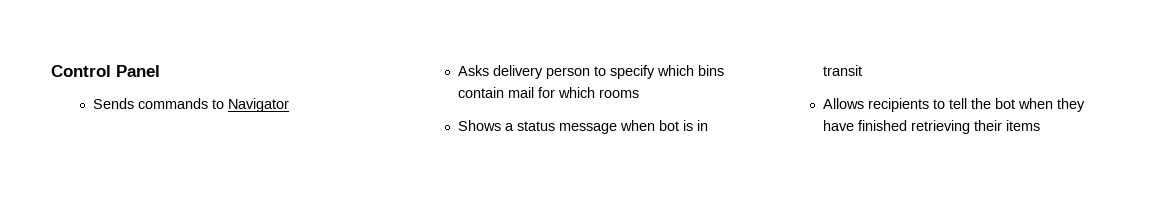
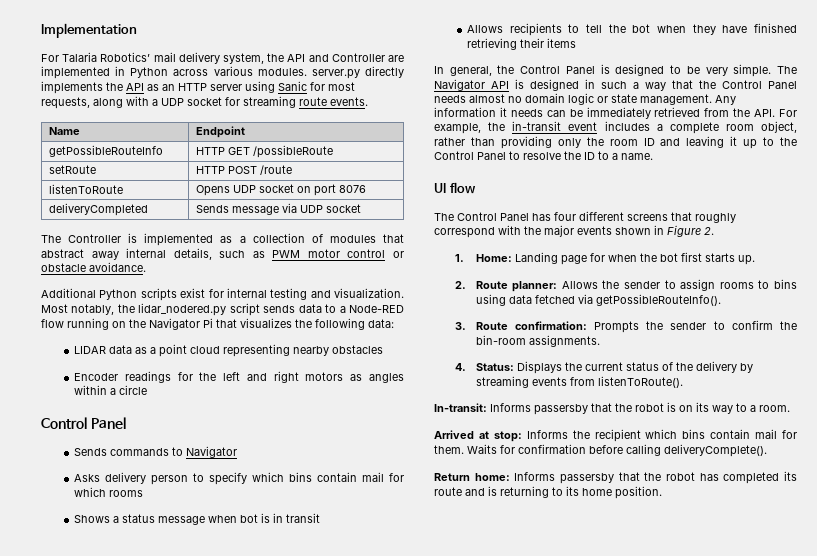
+ Implementation
+ For Talaria Robotics’ mail delivery system, the API and Controller are implemented in Python across various modules. server.py directly implements the API as an HTTP server using Sanic for most requests, along with a UDP socket for streaming route events.
+ Name | Endpoint
+ getPossibleRouteInfo | HTTP GET /possibleRoute
+ setRoute | HTTP POST /route
+ listenToRoute | Opens UDP socket on port 8076
+ deliveryCompleted | Sends message via UDP socket
+ The Controller is implemented as a collection of modules that abstract away internal details, such as PWM motor control or obstacle avoidance.
+ Additional Python scripts exist for internal testing and visualization. Most notably, the lidar_nodered.py script sends data to a Node-RED flow running on the Navigator Pi that visualizes the following data:
+ LIDAR data as a point cloud representing nearby obstacles
+ Encoder readings for the left and right motors as angles within a circle
+ In general, the Control Panel is designed to be very simple. The Navigator API is designed in such a way that the Control Panel needs almost no domain logic or state management. Any information it needs can be immediately retrieved from the API. For example, the in-transit event includes a complete room object, rather than providing only the room ID and leaving it up to the Control Panel to resolve the ID to a name.
+ UI flow
+ The Control Panel has four different screens that roughly correspond with the major events shown in Figure 2.
+ 1. Home: Landing page for when the bot first starts up.
+ 2. Route planner: Allows the sender to assign rooms to bins using data fetched via getPossibleRouteInfo().
+ 3. Route confirmation: Prompts the sender to confirm the bin-room assignments.
+ 4. Status: Displays the current status of the delivery by streaming events from listenToRoute().
+ In-transit: Informs passersby that the robot is on its way to a room.
+ Arrived at stop: Informs the recipient which bins contain mail for them. Waits for confirmation before calling deliveryComplete().
+ Return home: Informs passersby that the robot has completed its route and is returning to its home position.

